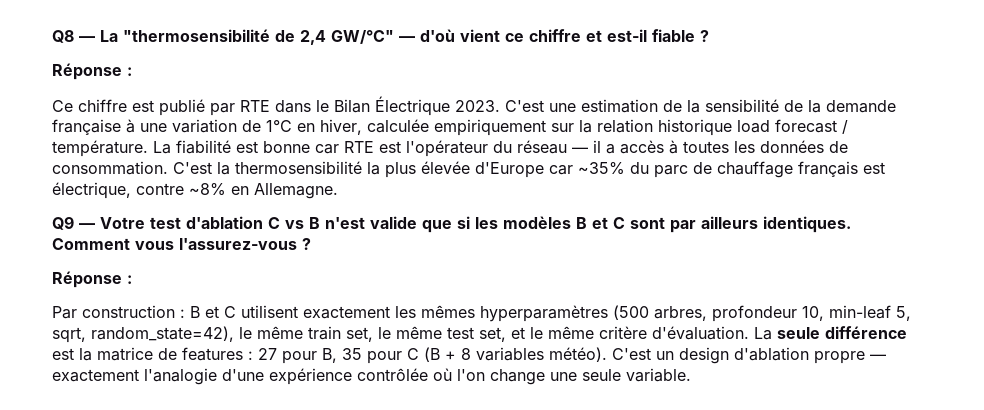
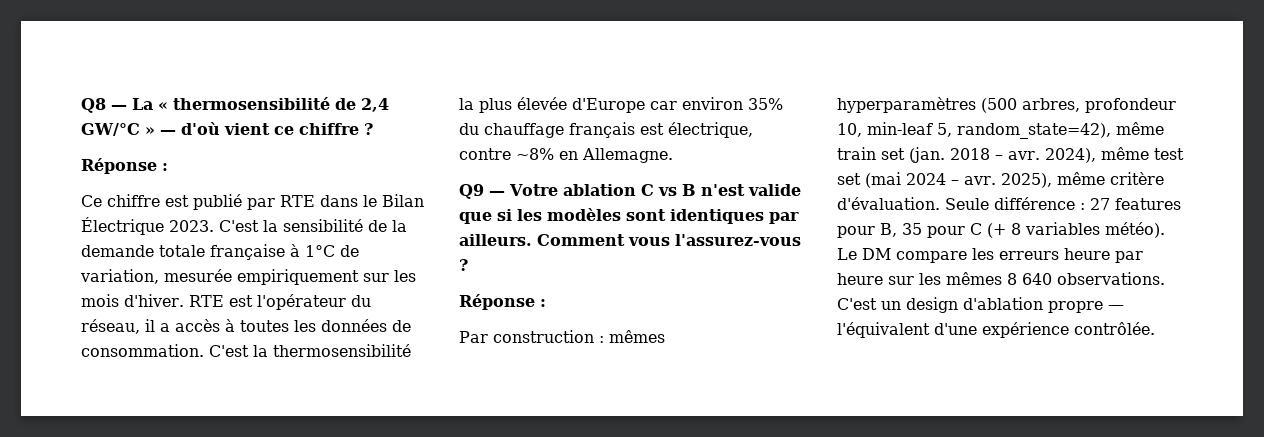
- Q8 — La "thermosensibilité de 2,4 GW/°C" — d'où vient ce chiffre et est-il fiable ?
+ Q8 — La « thermosensibilité de 2,4 GW/°C » — d'où vient ce chiffre ?
- C'est une estimation de la sensibilité de la demande française à une variation de 1°C en hiver, calculée empiriquement sur la relation historique load forecast / température. La fiabilité est bonne car RTE est l'opérateur du réseau — il a accès à toutes les données de consommation.
+ C'est la sensibilité de la demande totale française à 1°C de variation, mesurée empiriquement sur les mois d'hiver. RTE est l'opérateur du réseau, il a accès à toutes les données de consommation.
- C'est la thermosensibilité la plus élevée d'Europe car ~35% du parc de chauffage français est électrique, contre ~8% en Allemagne.
+ C'est la thermosensibilité la plus élevée d'Europe car environ 35% du chauffage français est électrique, contre ~8% en Allemagne.
- Q9 — Votre test d'ablation C vs B n'est valide que si les modèles B et C sont par ailleurs identiques.
+ Q9 — Votre ablation C vs B n'est valide que si les modèles sont identiques par ailleurs.
- Par construction : B et C utilisent exactement les mêmes hyperparamètres (500 arbres, profondeur 10, min-leaf 5, sqrt, random_state=42), le même train set, le même test set, et le même critère d'évaluation. La seule différence est la matrice de features : 27 pour B, 35 pour C (B + 8 variables météo).
+ Par construction : mêmes hyperparamètres (500 arbres, profondeur 10, min-leaf 5, random_state=42), même train set (jan. 2018 – avr. 2024), même test set (mai 2024 – avr. 2025), même critère d'évaluation. Seule différence : 27 features pour B, 35 pour C (+ 8 variables météo).
+ Le DM compare les erreurs heure par heure sur les mêmes 8 640 observations.
- C'est un design d'ablation propre — exactement l'analogie d'une expérience contrôlée où l'on change une seule variable.
+ C'est un design d'ablation propre — l'équivalent d'une expérience contrôlée.

